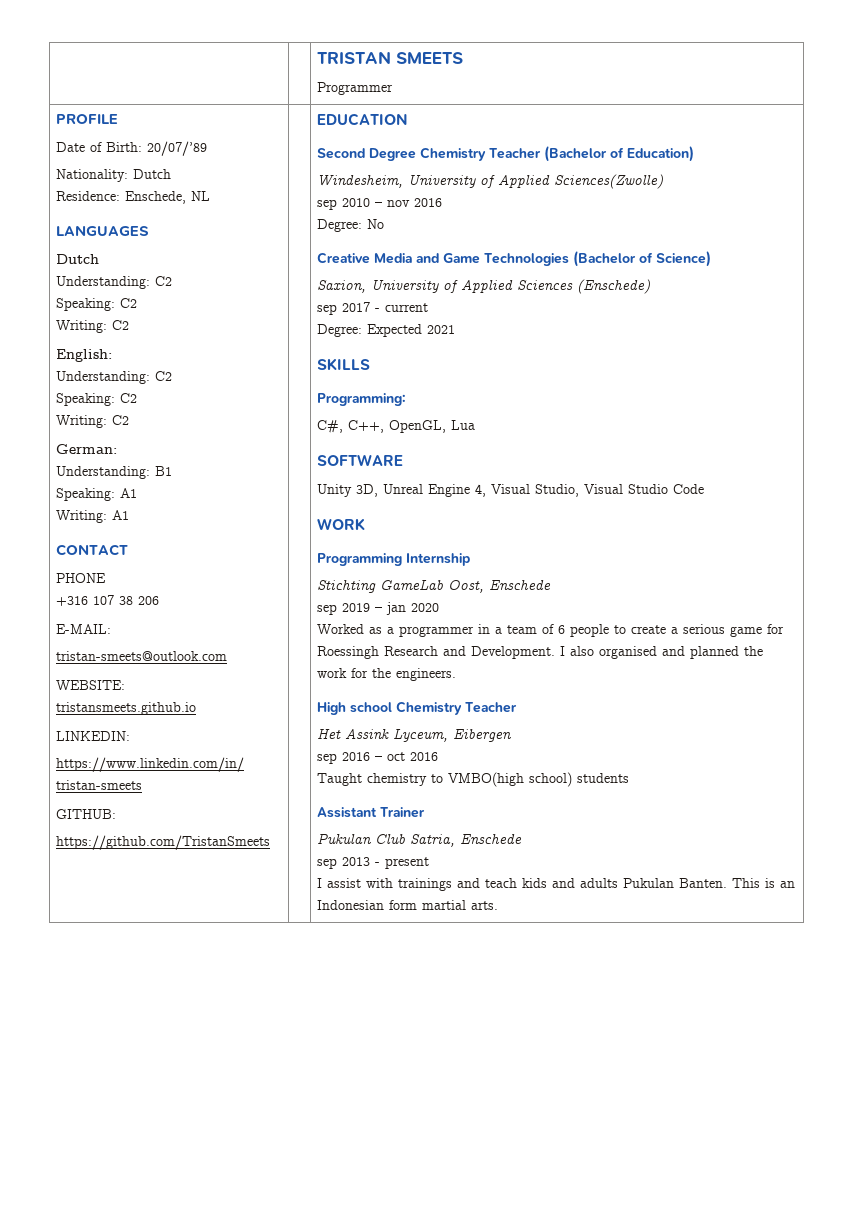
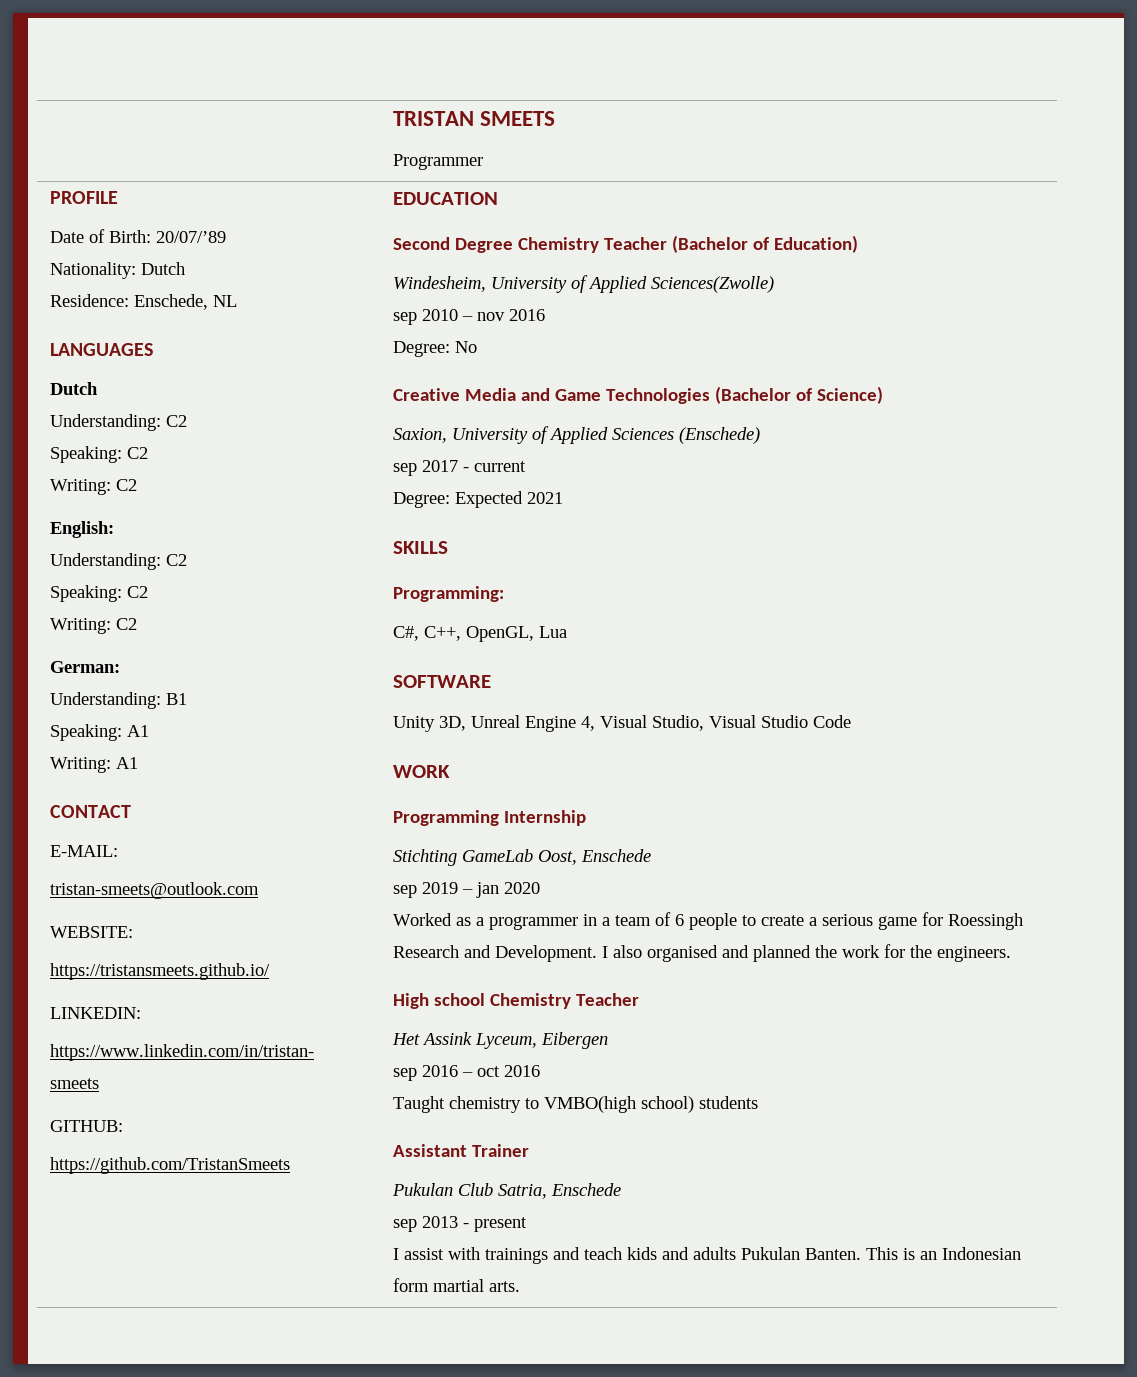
- PHONE
- +316 107 38 206
- tristansmeets.github.io
+ https://tristansmeets.github.io/

